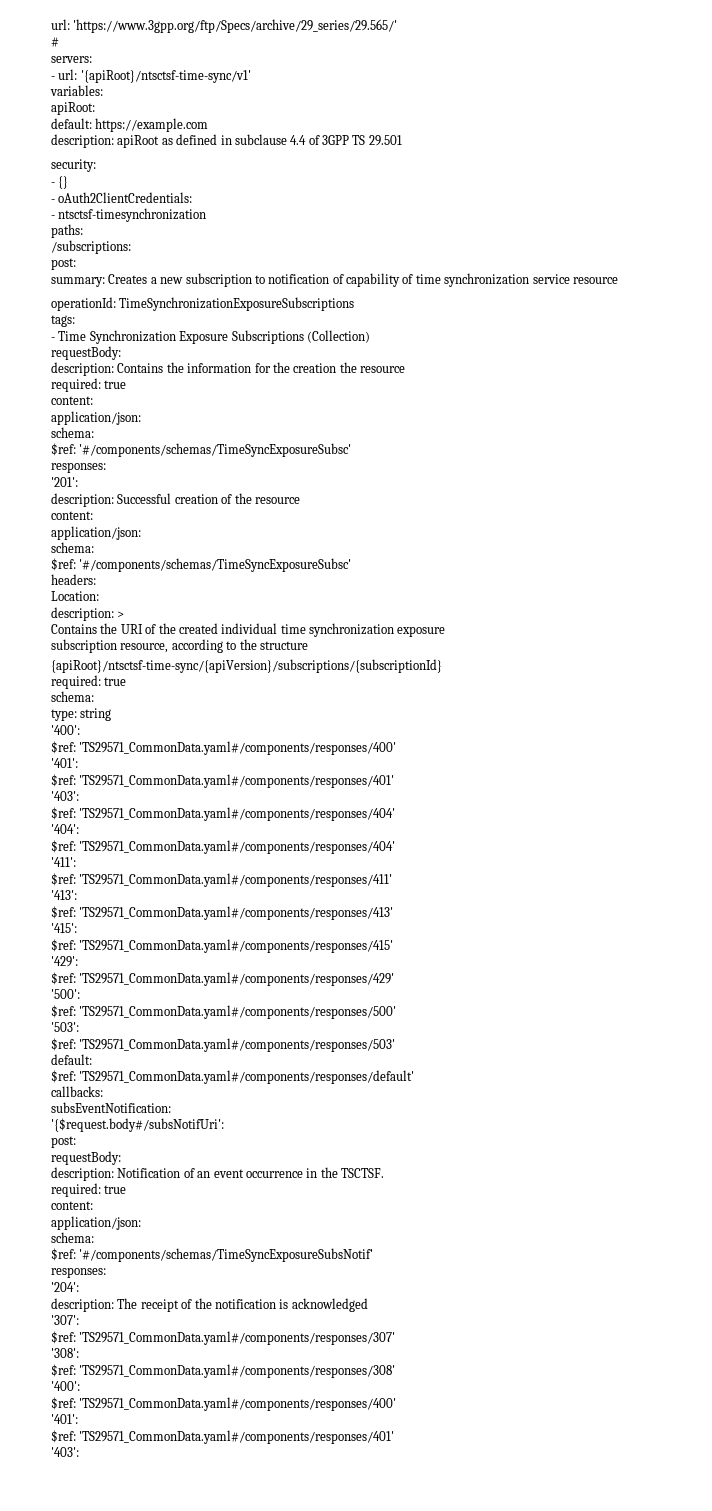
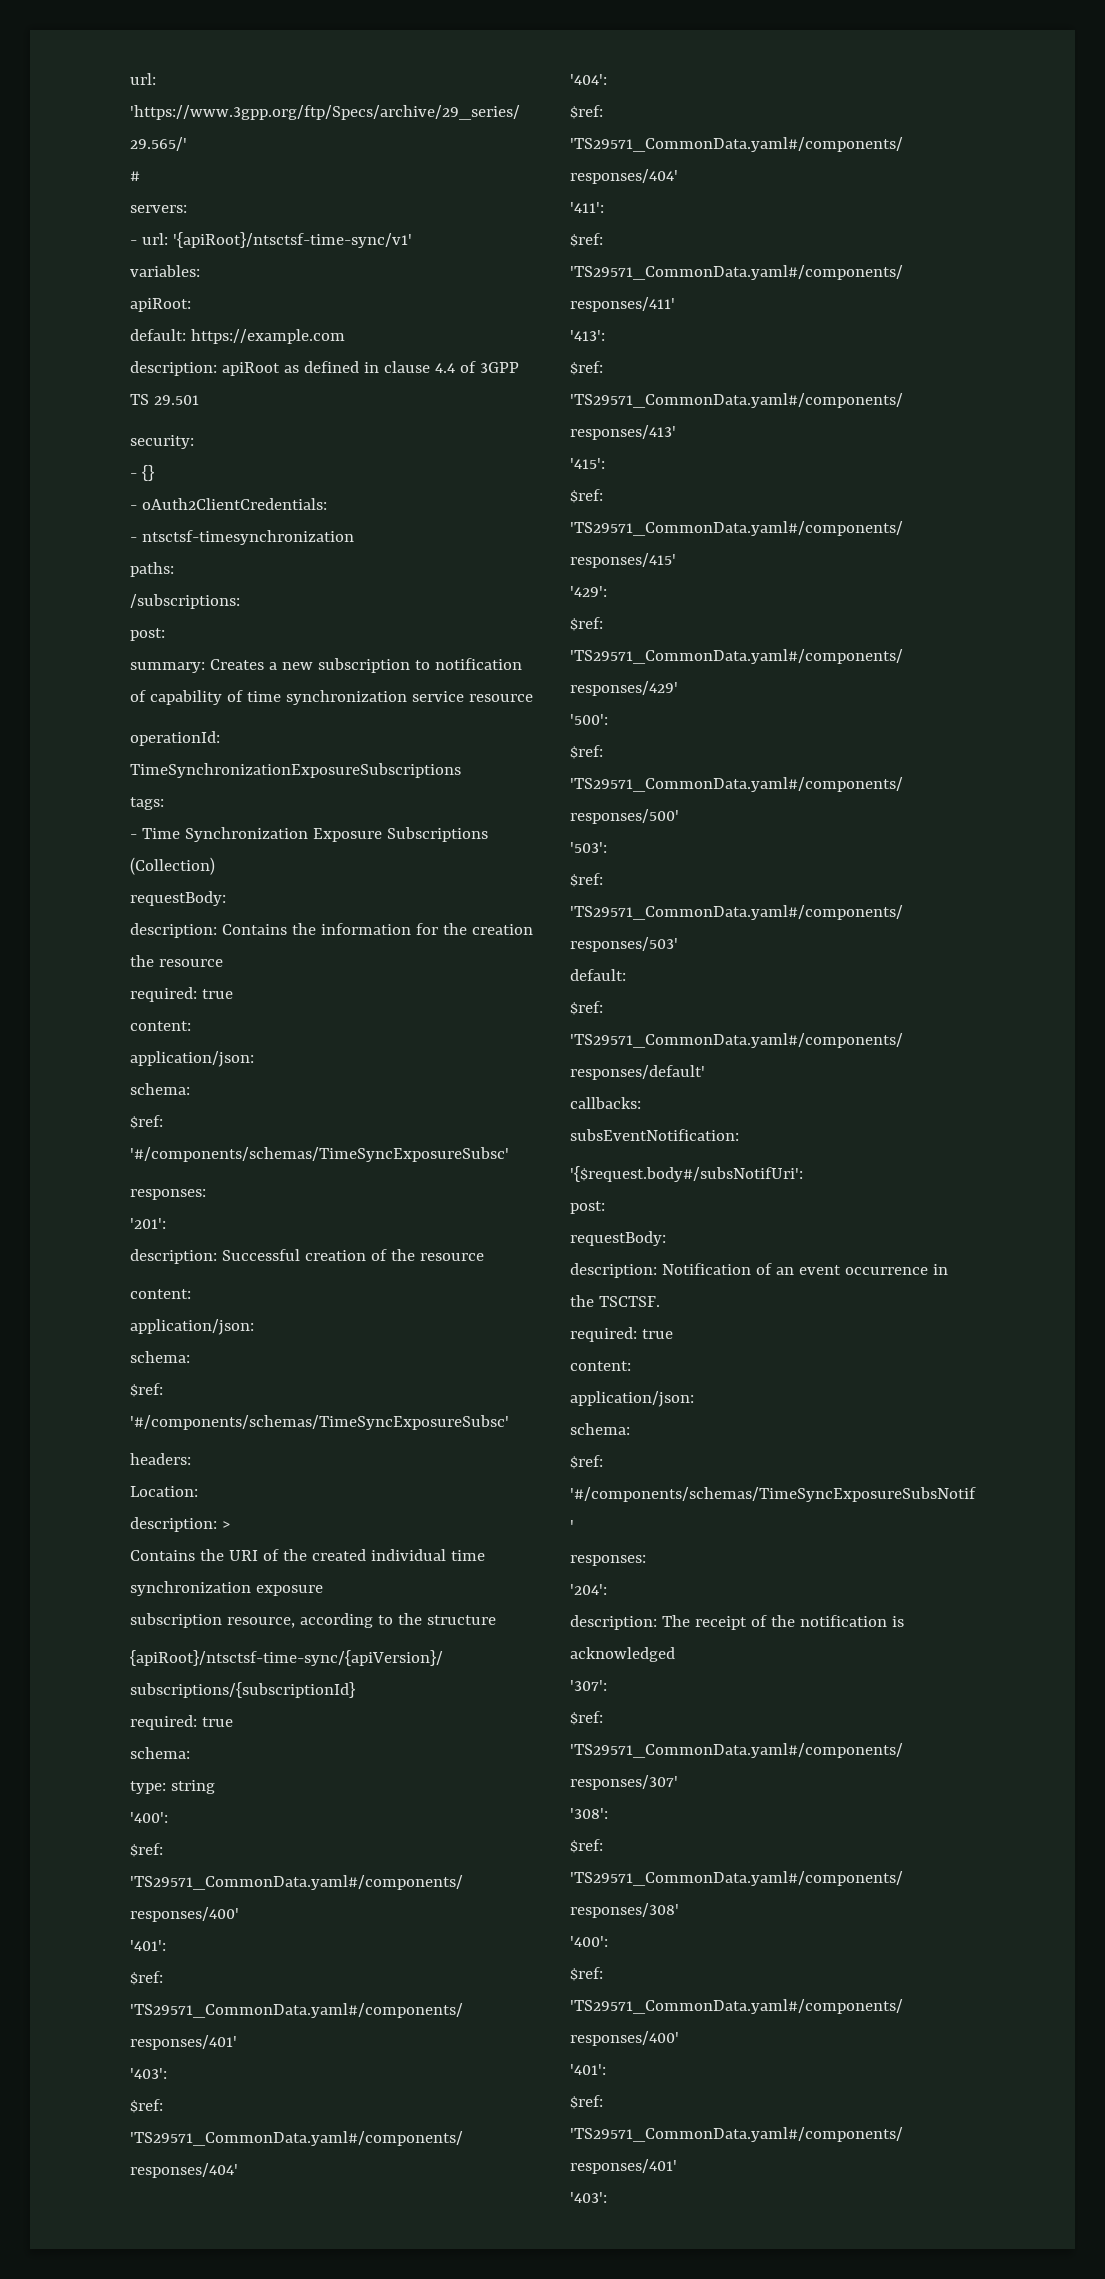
- description: apiRoot as defined in subclause 4.4 of 3GPP TS 29.501
+ description: apiRoot as defined in clause 4.4 of 3GPP TS 29.501

